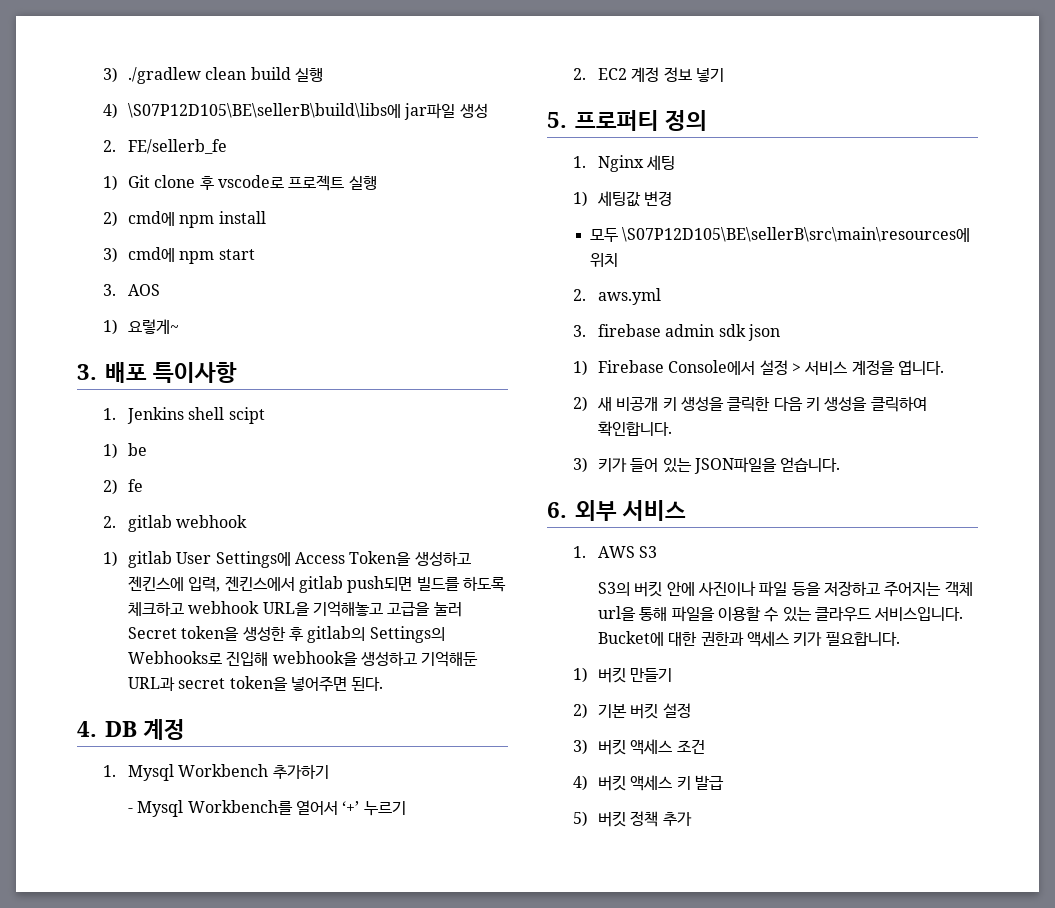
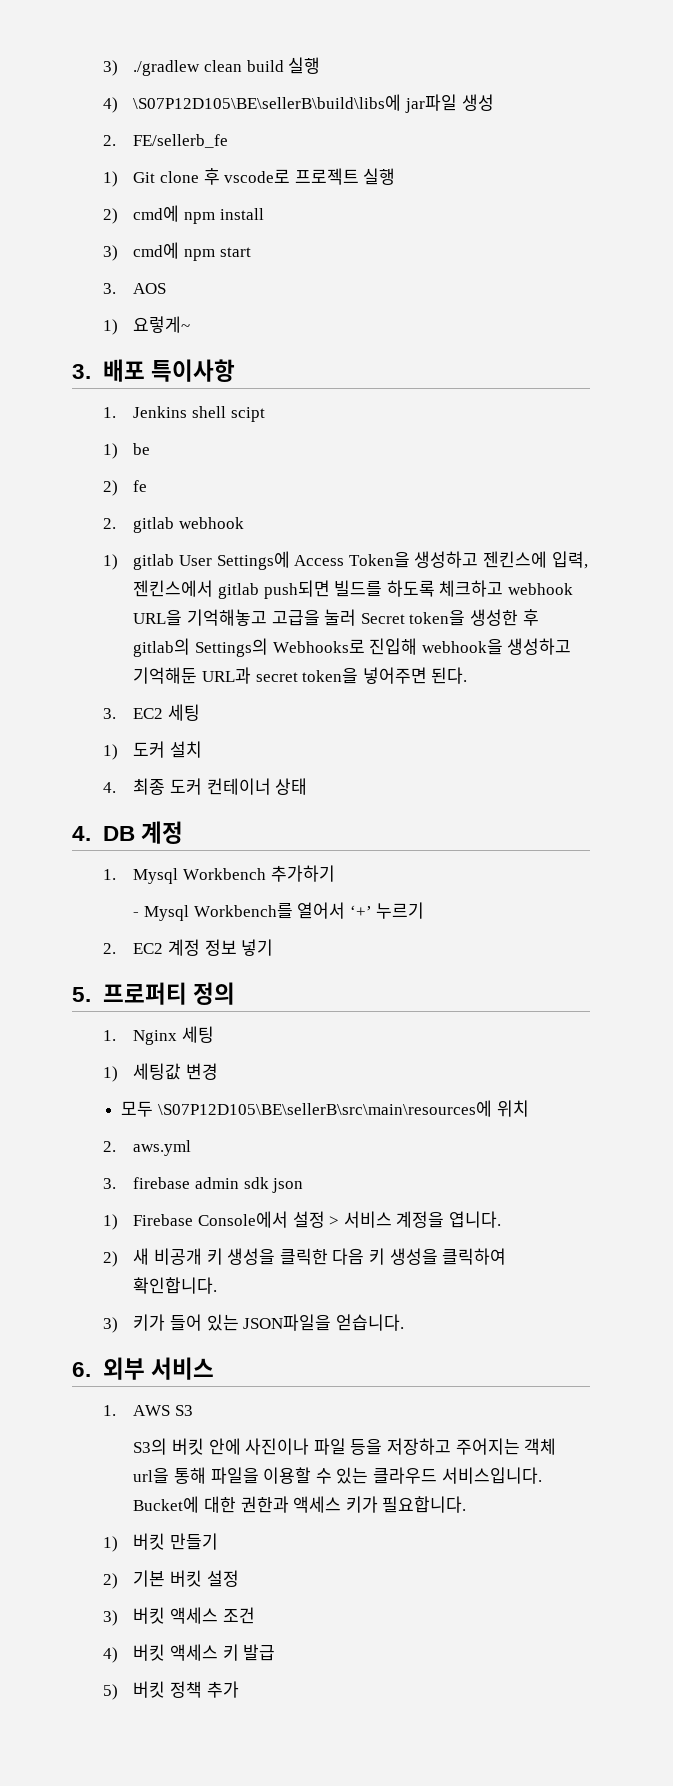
+ 3. EC2 세팅
+ 1) 도커 설치
+ 4. 최종 도커 컨테이너 상태

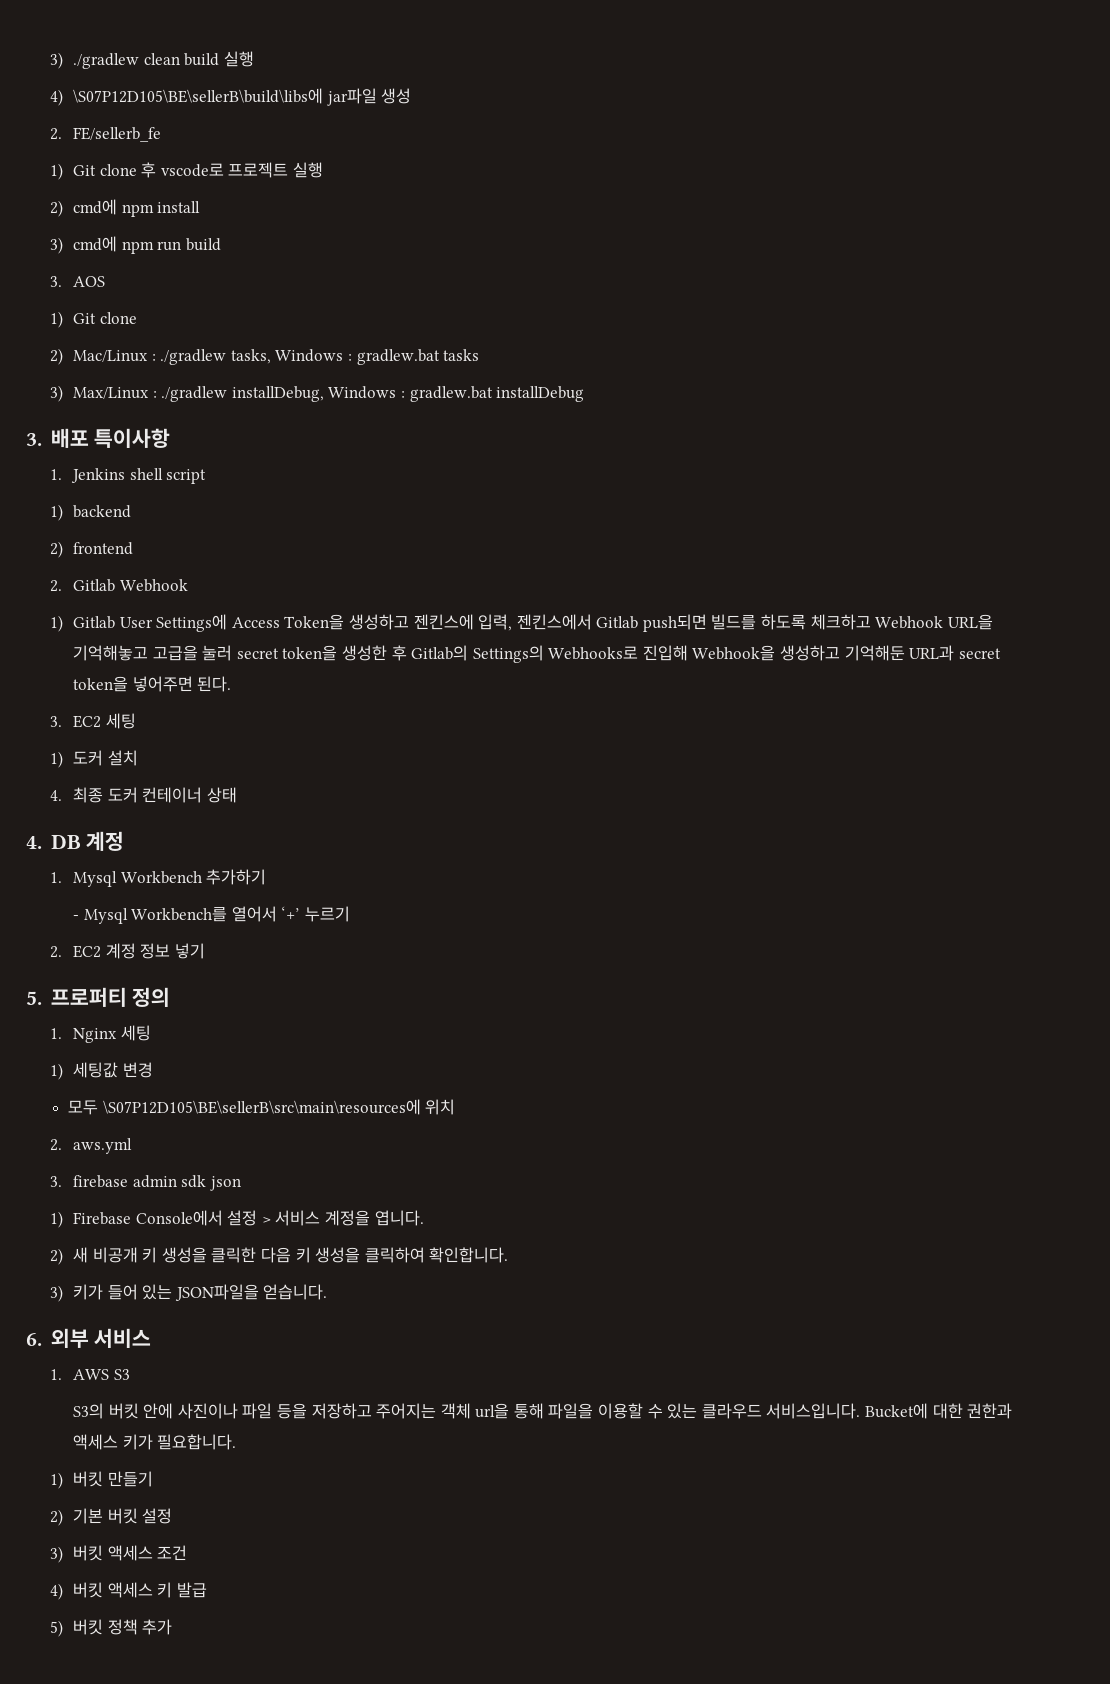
- 3) cmd에 npm start
+ 3) cmd에 npm run build
  3. AOS
- 1) 요렇게~
+ 1) Git clone
+ 2) Mac/Linux : ./gradlew tasks, Windows : gradlew.bat tasks
+ 3) Max/Linux : ./gradlew installDebug, Windows : gradlew.bat installDebug
- 1. Jenkins shell scipt
- 1) be
- 2) fe
- 2. gitlab webhook
- 1) gitlab User Settings에 Access Token을 생성하고 젠킨스에 입력, 젠킨스에서 gitlab push되면 빌드를 하도록 체크하고 webhook URL을 기억해놓고 고급을 눌러 Secret token을 생성한 후 gitlab의 Settings의 Webhooks로 진입해 webhook을 생성하고 기억해둔 URL과 secret token을 넣어주면 된다.
+ 1. Jenkins shell script
+ 1) backend
+ 2) frontend
+ 2. Gitlab Webhook
+ 1) Gitlab User Settings에 Access Token을 생성하고 젠킨스에 입력, 젠킨스에서 Gitlab push되면 빌드를 하도록 체크하고 Webhook URL을 기억해놓고 고급을 눌러 secret token을 생성한 후 Gitlab의 Settings의 Webhooks로 진입해 Webhook을 생성하고 기억해둔 URL과 secret token을 넣어주면 된다.

